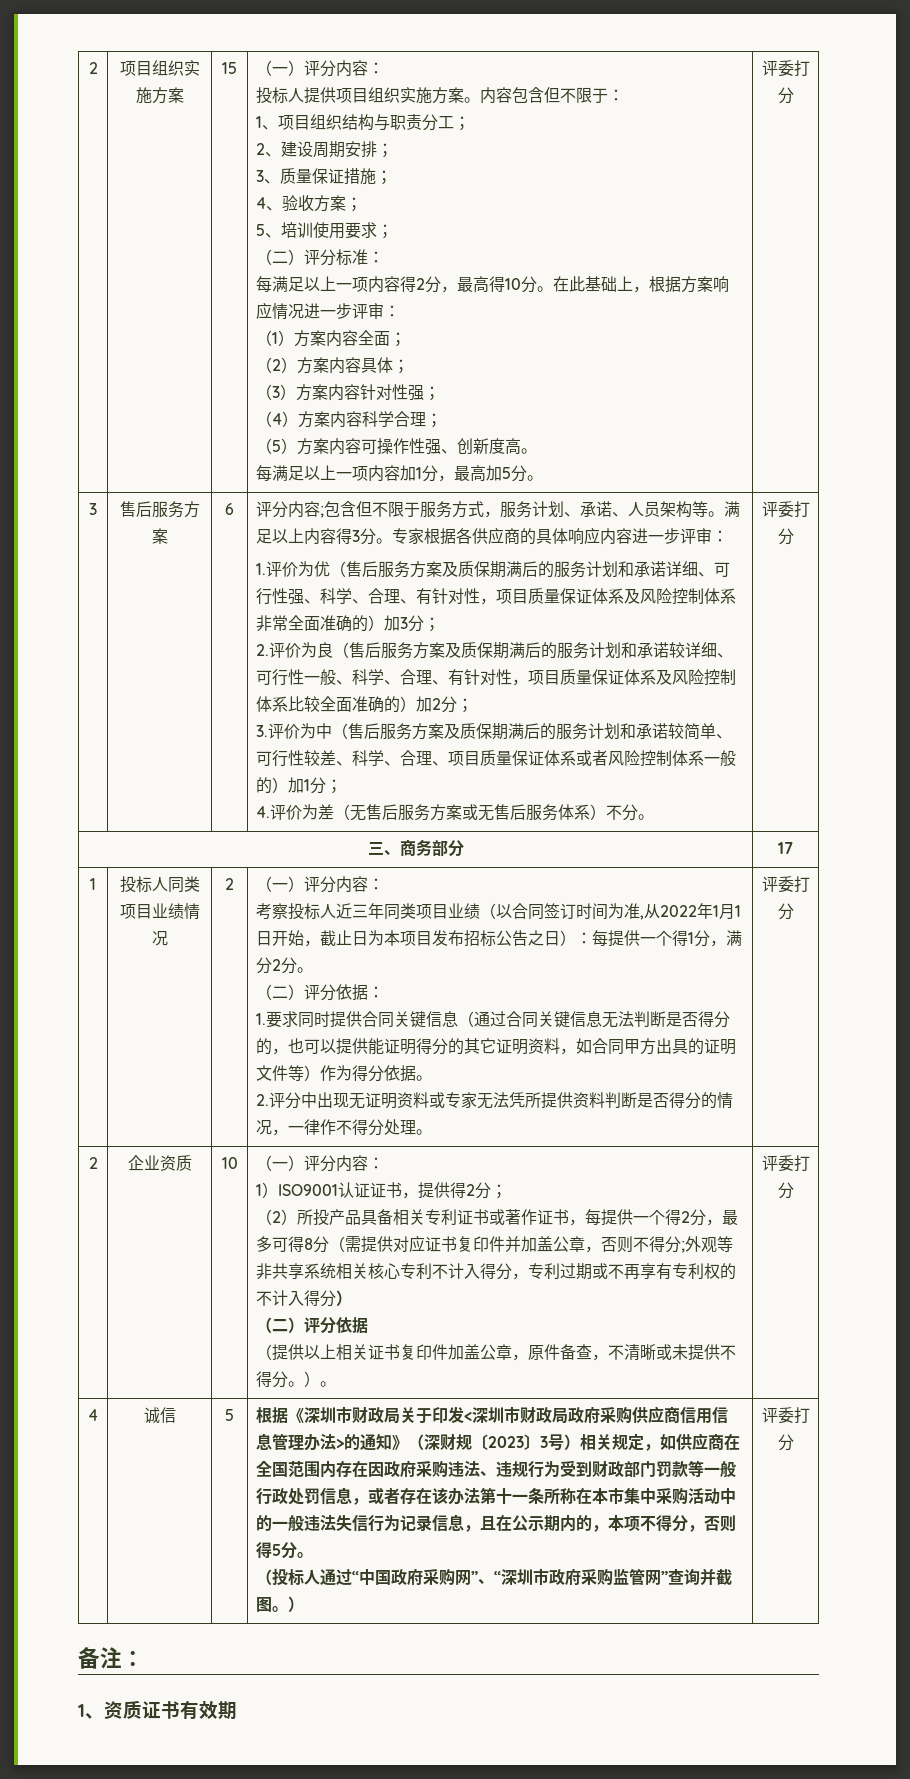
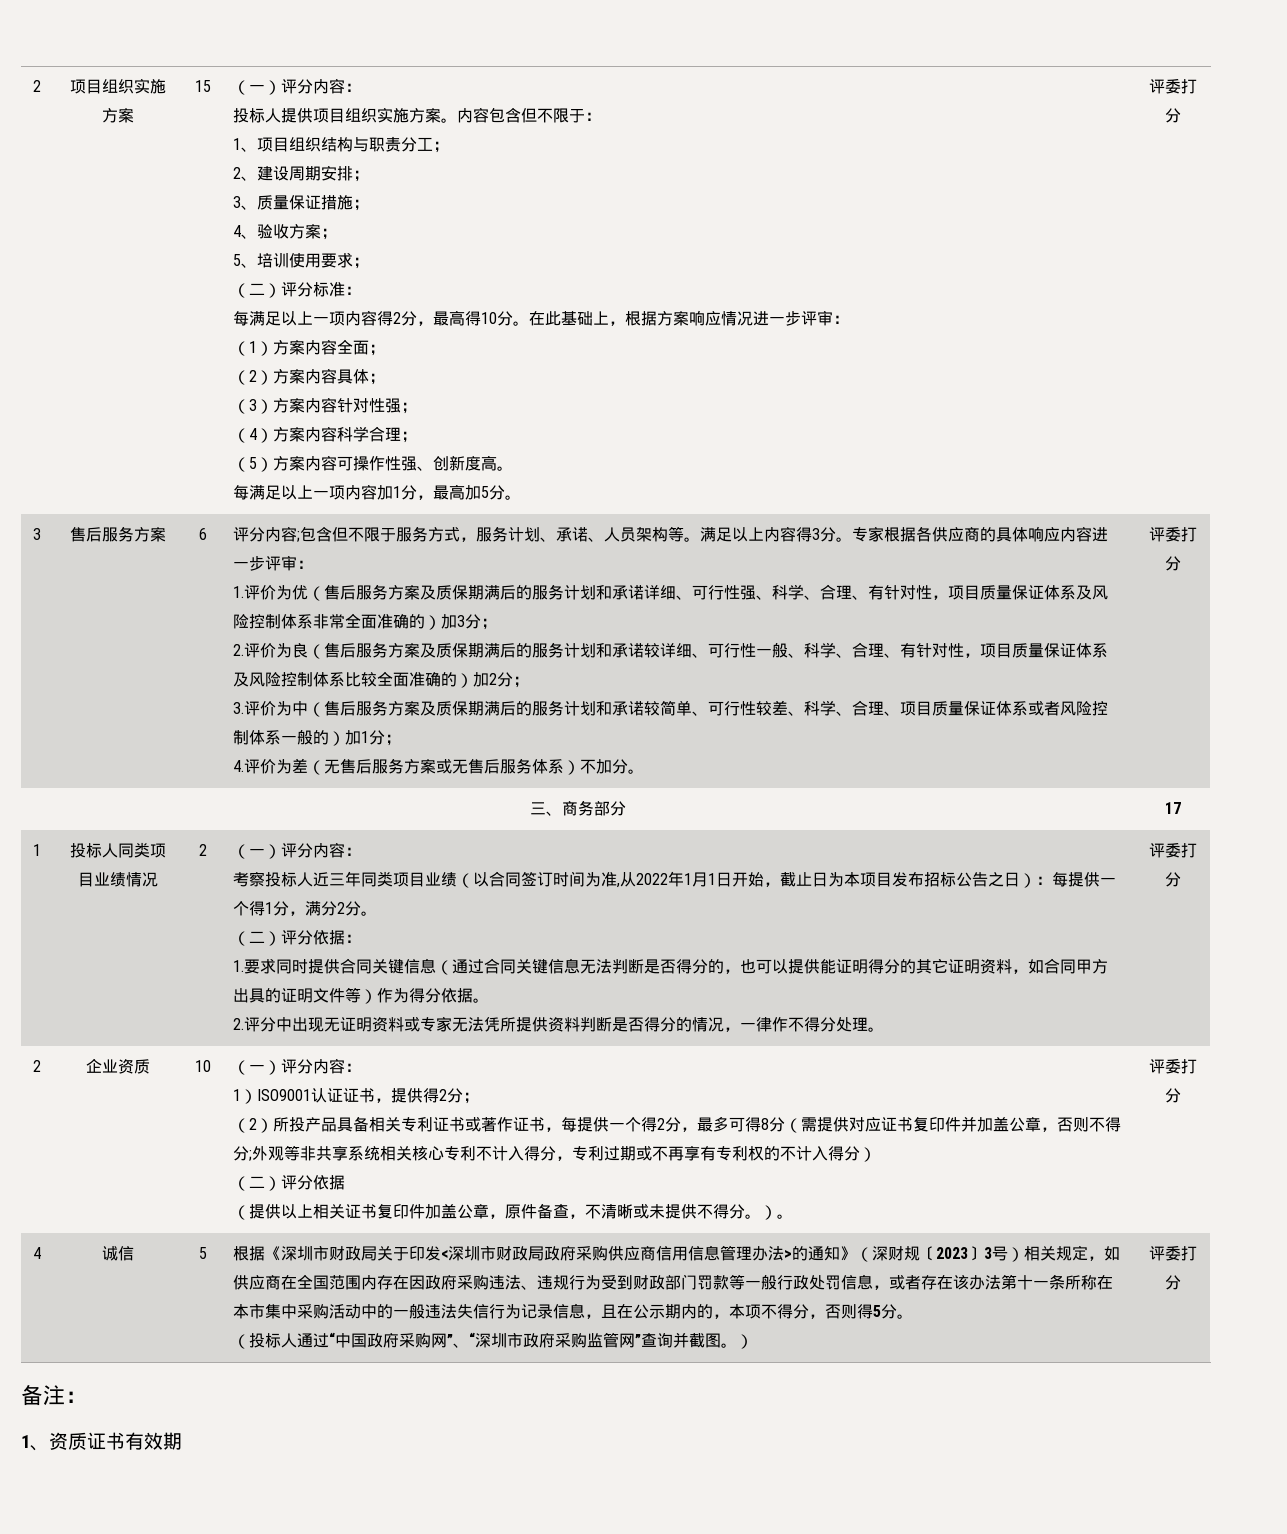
- 4.评价为差（无售后服务方案或无售后服务体系）不分。
+ 4.评价为差（无售后服务方案或无售后服务体系）不加分。

